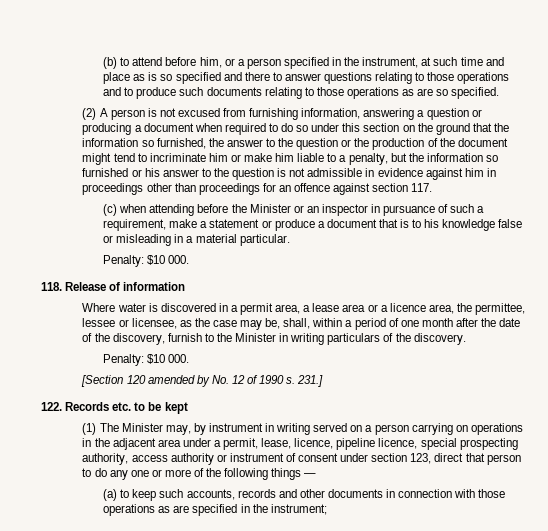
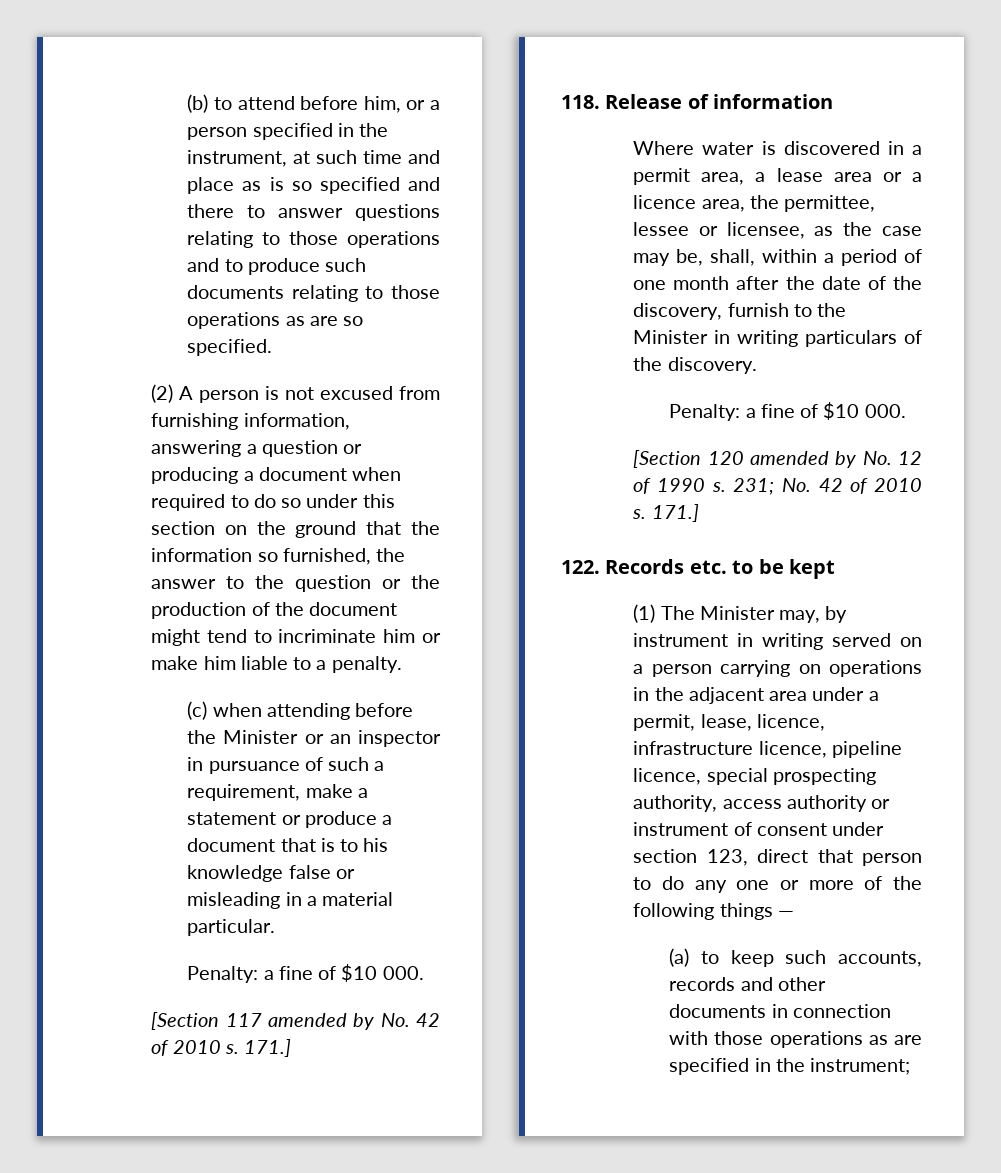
- (2) A person is not excused from furnishing information, answering a question or producing a document when required to do so under this section on the ground that the information so furnished, the answer to the question or the production of the document might tend to incriminate him or make him liable to a penalty, but the information so furnished or his answer to the question is not admissible in evidence against him in proceedings other than proceedings for an offence against section 117.
+ (2) A person is not excused from furnishing information, answering a question or producing a document when required to do so under this section on the ground that the information so furnished, the answer to the question or the production of the document might tend to incriminate him or make him liable to a penalty.
  (c) when attending before the Minister or an inspector in pursuance of such a requirement, make a statement or produce a document that is to his knowledge false or misleading in a material particular.
- Penalty: $10 000.
+ Penalty: a fine of $10 000.
+ [Section 117 amended by No. 42 of 2010 s. 171.]
  Where water is discovered in a permit area, a lease area or a licence area, the permittee, lessee or licensee, as the case may be, shall, within a period of one month after the date of the discovery, furnish to the Minister in writing particulars of the discovery.
- Penalty: $10 000.
+ Penalty: a fine of $10 000.
- 231.]
+ 231; No. 42 of 2010 s. 171.]
- (1) The Minister may, by instrument in writing served on a person carrying on operations in the adjacent area under a permit, lease, licence, pipeline licence, special prospecting authority, access authority or instrument of consent under section 123, direct that person to do any one or more of the following things —
+ (1) The Minister may, by instrument in writing served on a person carrying on operations in the adjacent area under a permit, lease, licence, infrastructure licence, pipeline licence, special prospecting authority, access authority or instrument of consent under section 123, direct that person to do any one or more of the following things —

